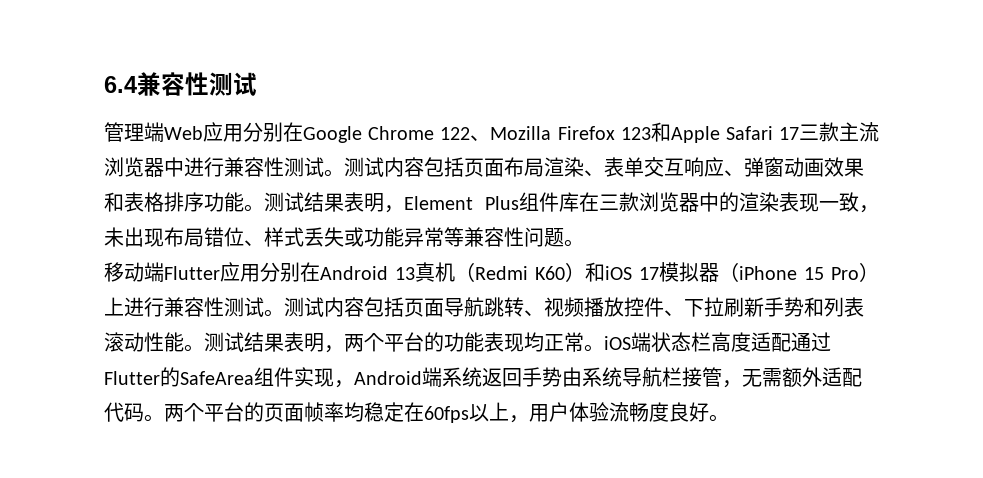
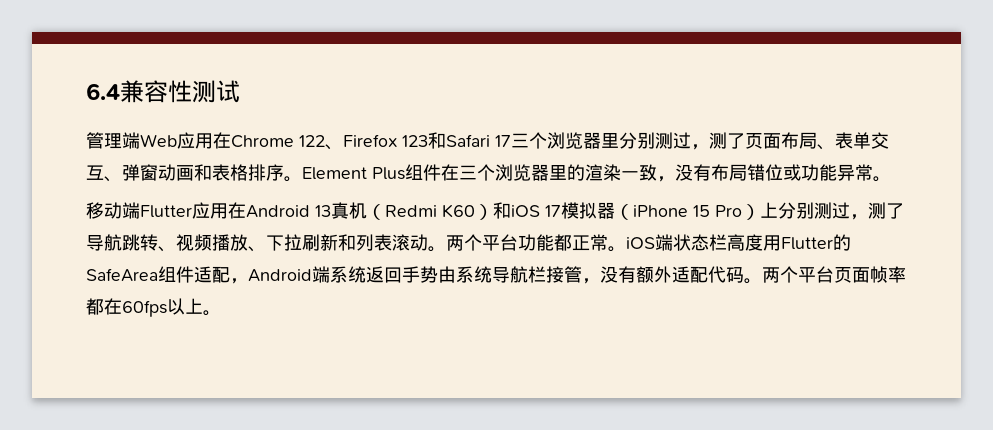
- 管理端Web应用分别在Google Chrome 122、Mozilla Firefox 123和Apple Safari 17三款主流浏览器中进行兼容性测试。测试内容包括页面布局渲染、表单交互响应、弹窗动画效果和表格排序功能。测试结果表明，Element Plus组件库在三款浏览器中的渲染表现一致，未出现布局错位、样式丢失或功能异常等兼容性问题。
+ 管理端Web应用在Chrome 122、Firefox 123和Safari 17三个浏览器里分别测过，测了页面布局、表单交互、弹窗动画和表格排序。Element Plus组件在三个浏览器里的渲染一致，没有布局错位或功能异常。
- 移动端Flutter应用分别在Android 13真机（Redmi K60）和iOS 17模拟器（iPhone 15 Pro）上进行兼容性测试。测试内容包括页面导航跳转、视频播放控件、下拉刷新手势和列表滚动性能。测试结果表明，两个平台的功能表现均正常。iOS端状态栏高度适配通过Flutter的SafeArea组件实现，Android端系统返回手势由系统导航栏接管，无需额外适配代码。
+ 移动端Flutter应用在Android 13真机（Redmi K60）和iOS 17模拟器（iPhone 15 Pro）上分别测过，测了导航跳转、视频播放、下拉刷新和列表滚动。两个平台功能都正常。iOS端状态栏高度用Flutter的SafeArea组件适配，Android端系统返回手势由系统导航栏接管，没有额外适配代码。
- 两个平台的页面帧率均稳定在60fps以上，用户体验流畅度良好。
+ 两个平台页面帧率都在60fps以上。

